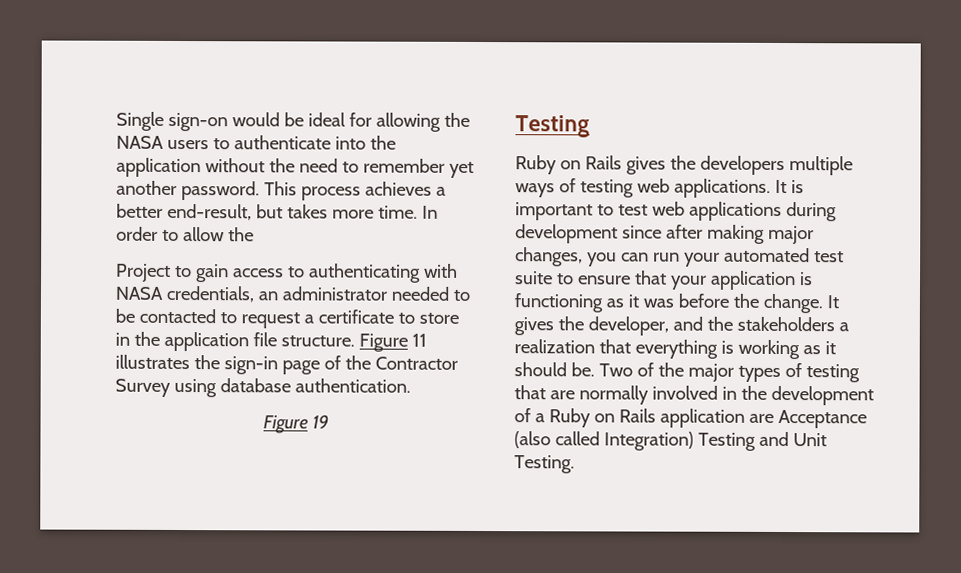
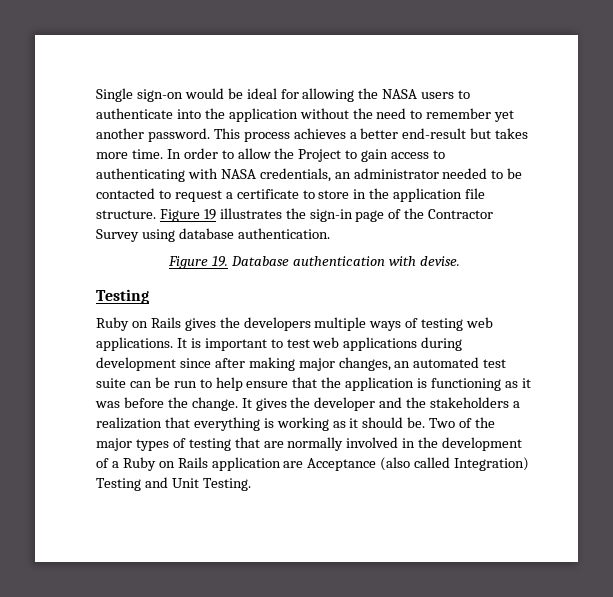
- This process achieves a better end-result, but takes more time.
+ This process achieves a better end-result but takes more time.
- In order to allow the
- Project to gain access to authenticating with NASA credentials, an administrator needed to be contacted to request a certificate to store in the application file structure.
+ In order to allow the Project to gain access to authenticating with NASA credentials, an administrator needed to be contacted to request a certificate to store in the application file structure.
- Figure 11 illustrates the sign-in page of the Contractor Survey using database authentication.
+ Figure 19 illustrates the sign-in page of the Contractor Survey using database authentication.
- Figure 19
+ Figure 19. Database authentication with devise.
- It is important to test web applications during development since after making major changes, you can run your automated test suite to ensure that your application is functioning as it was before the change.
+ It is important to test web applications during development since after making major changes, an automated test suite can be run to help ensure that the application is functioning as it was before the change.
- It gives the developer, and the stakeholders a realization that everything is working as it should be.
+ It gives the developer and the stakeholders a realization that everything is working as it should be.

